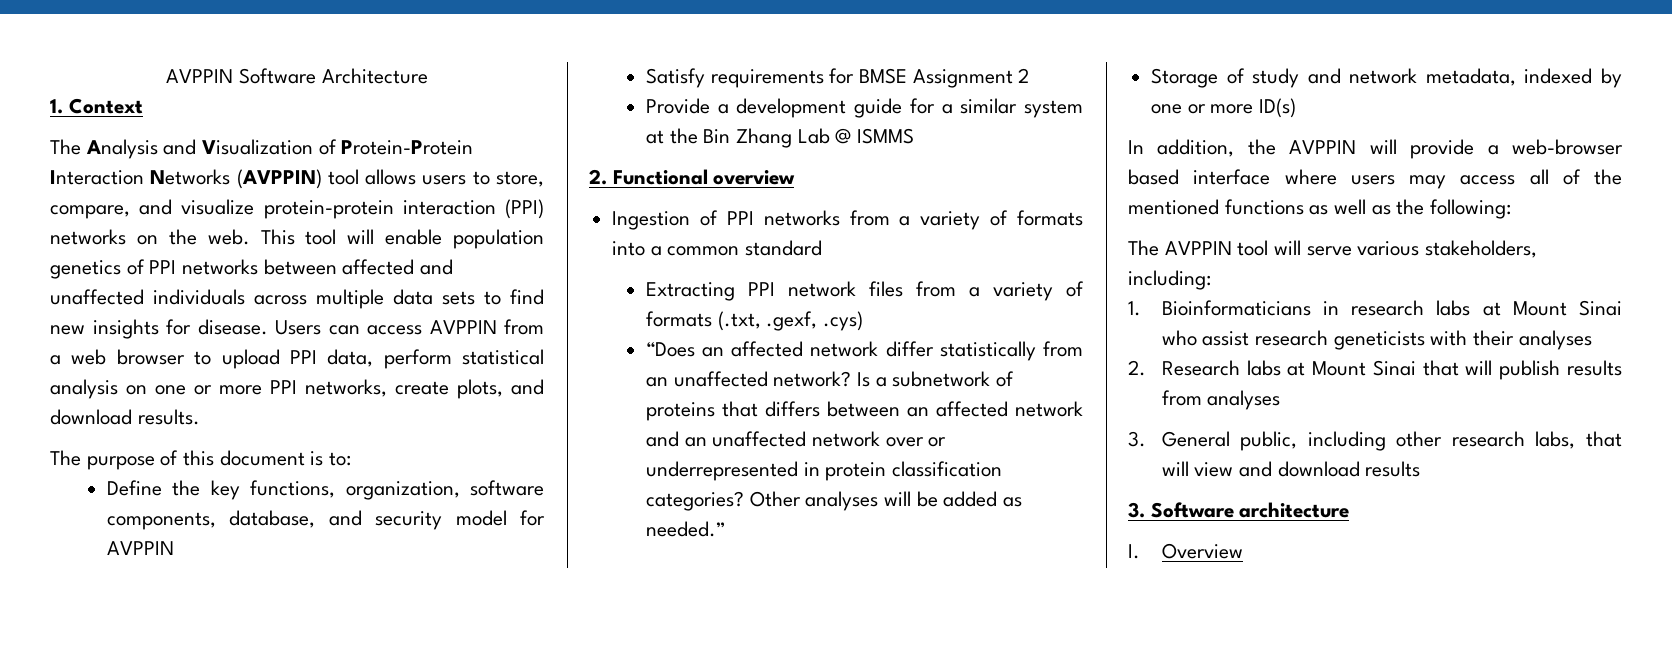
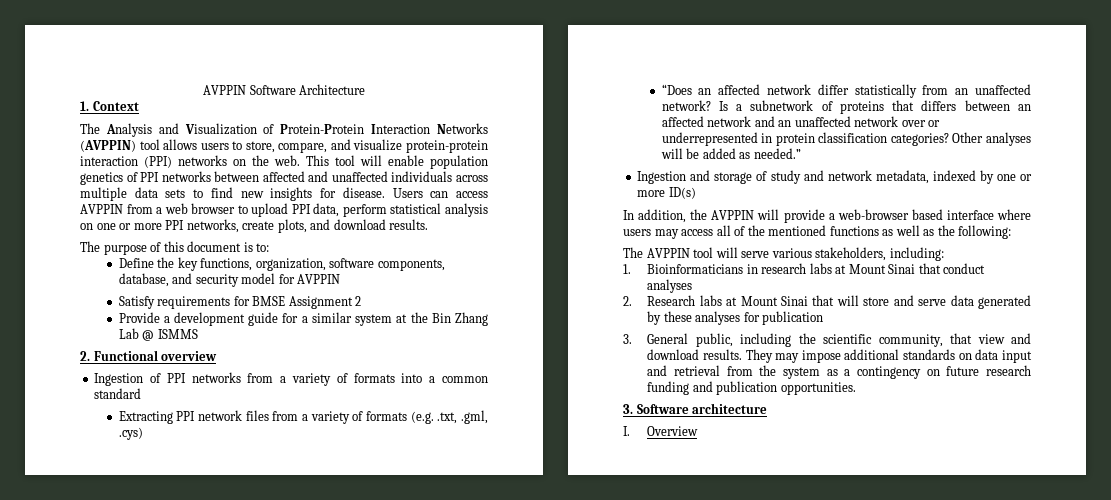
- Extracting PPI network files from a variety of formats (.txt, .gexf, .cys)
+ Extracting PPI network files from a variety of formats (e.g. .txt, .gml, .cys)
- Storage of study and network metadata, indexed by one or more ID(s)
+ Ingestion and storage of study and network metadata, indexed by one or more ID(s)
- 1. Bioinformaticians in research labs at Mount Sinai who assist research geneticists with their analyses
+ 1. Bioinformaticians in research labs at Mount Sinai that conduct analyses
- 2. Research labs at Mount Sinai that will publish results from analyses
+ 2. Research labs at Mount Sinai that will store and serve data generated by these analyses for publication
- 3. General public, including other research labs, that will view and download results
+ 3. General public, including the scientific community, that view and download results. They may impose additional standards on data input and retrieval from the system as a contingency on future research funding and publication opportunities.

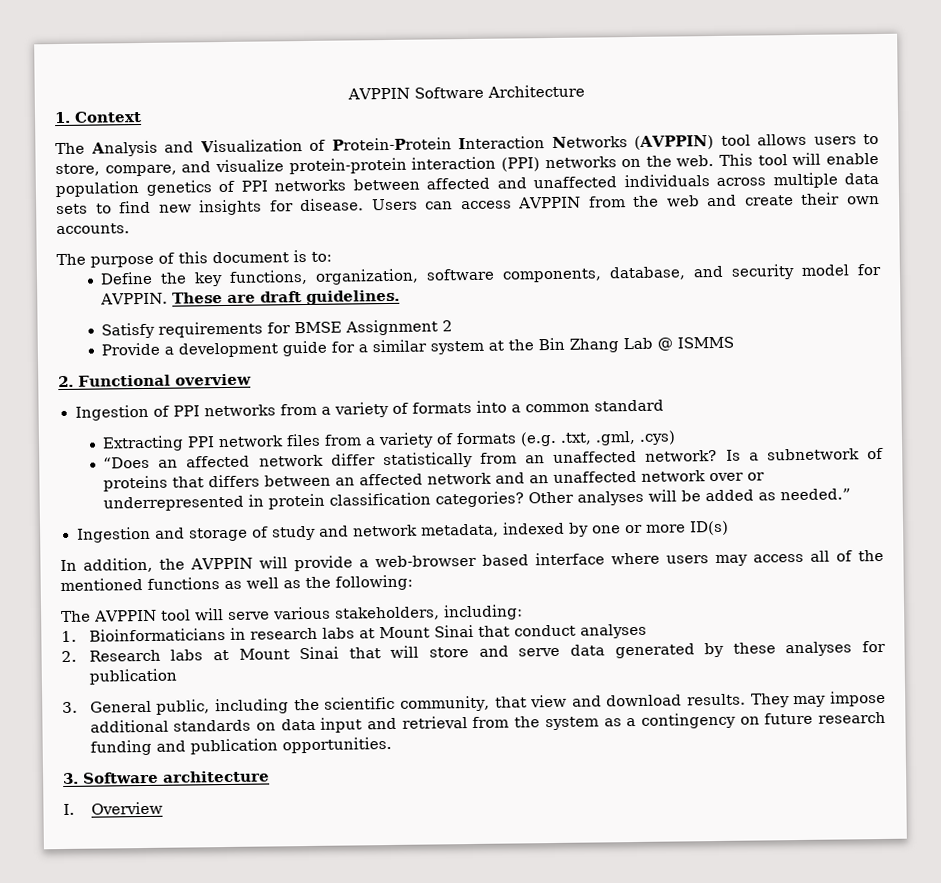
- Users can access AVPPIN from a web browser to upload PPI data, perform statistical analysis on one or more PPI networks, create plots, and download results.
+ Users can access AVPPIN from the web and create their own accounts.
- Define the key functions, organization, software components, database, and security model for AVPPIN
+ Define the key functions, organization, software components, database, and security model for AVPPIN. These are draft guidelines.

